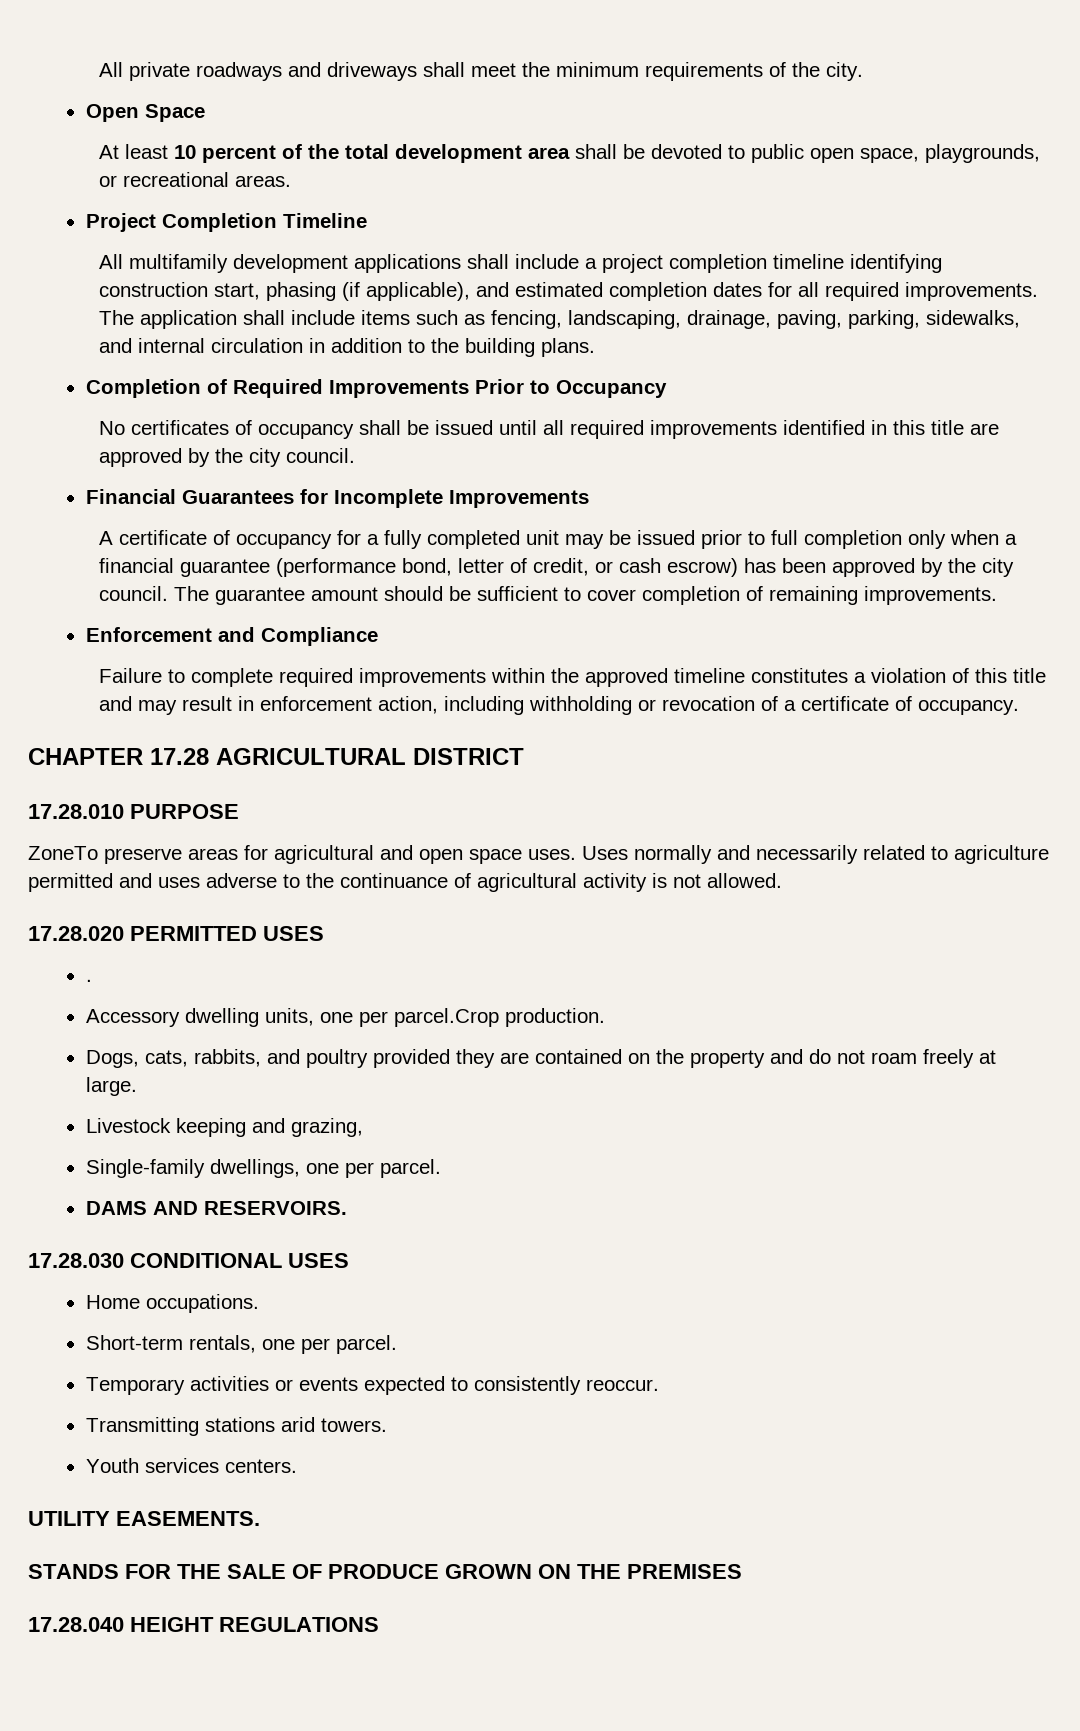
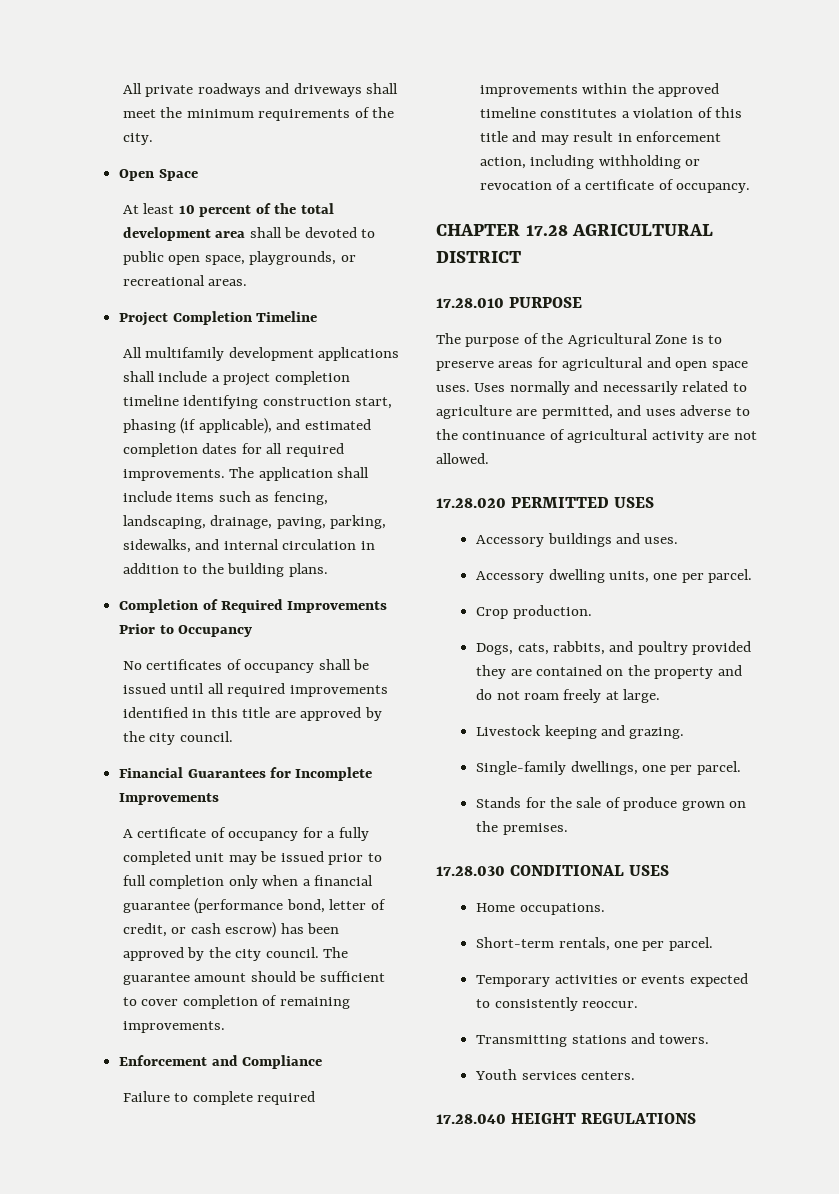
- ZoneTo preserve areas for agricultural and open space uses.
+ The purpose of the Agricultural Zone is to preserve areas for agricultural and open space uses.
- Uses normally and necessarily related to agriculture permitted and uses adverse to the continuance of agricultural activity is not allowed.
+ Uses normally and necessarily related to agriculture are permitted, and uses adverse to the continuance of agricultural activity are not allowed.
- .
+ Accessory buildings and uses.
- Accessory dwelling units, one per parcel.Crop production.
+ Accessory dwelling units, one per parcel.
+ Crop production.
- Livestock keeping and grazing,
+ Livestock keeping and grazing.
- DAMS AND RESERVOIRS.
+ Stands for the sale of produce grown on the premises.
- Transmitting stations arid towers.
+ Transmitting stations and towers.
- UTILITY EASEMENTS.
- STANDS FOR THE SALE OF PRODUCE GROWN ON THE PREMISES

